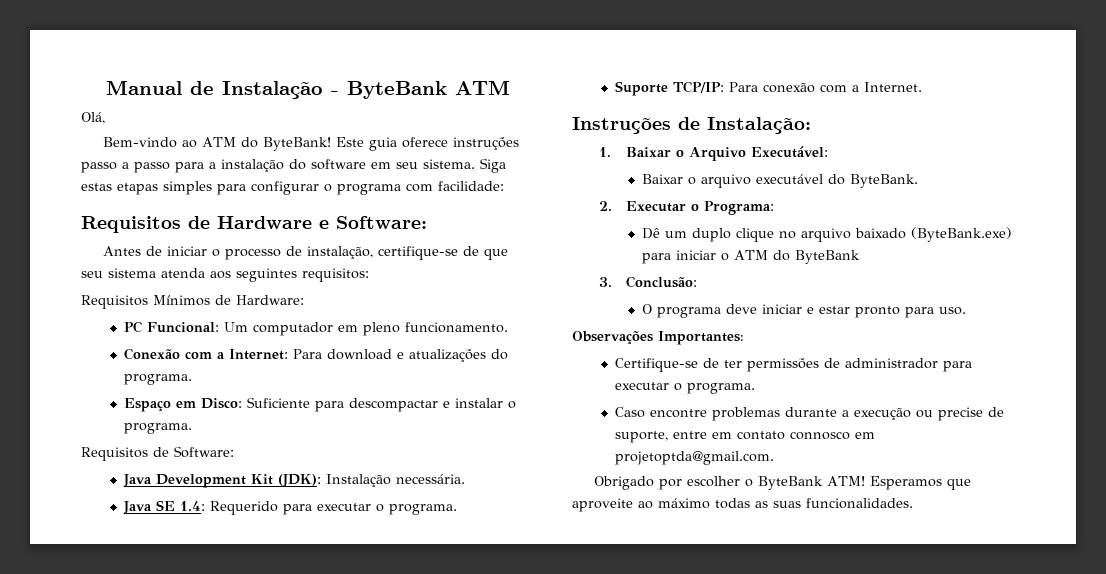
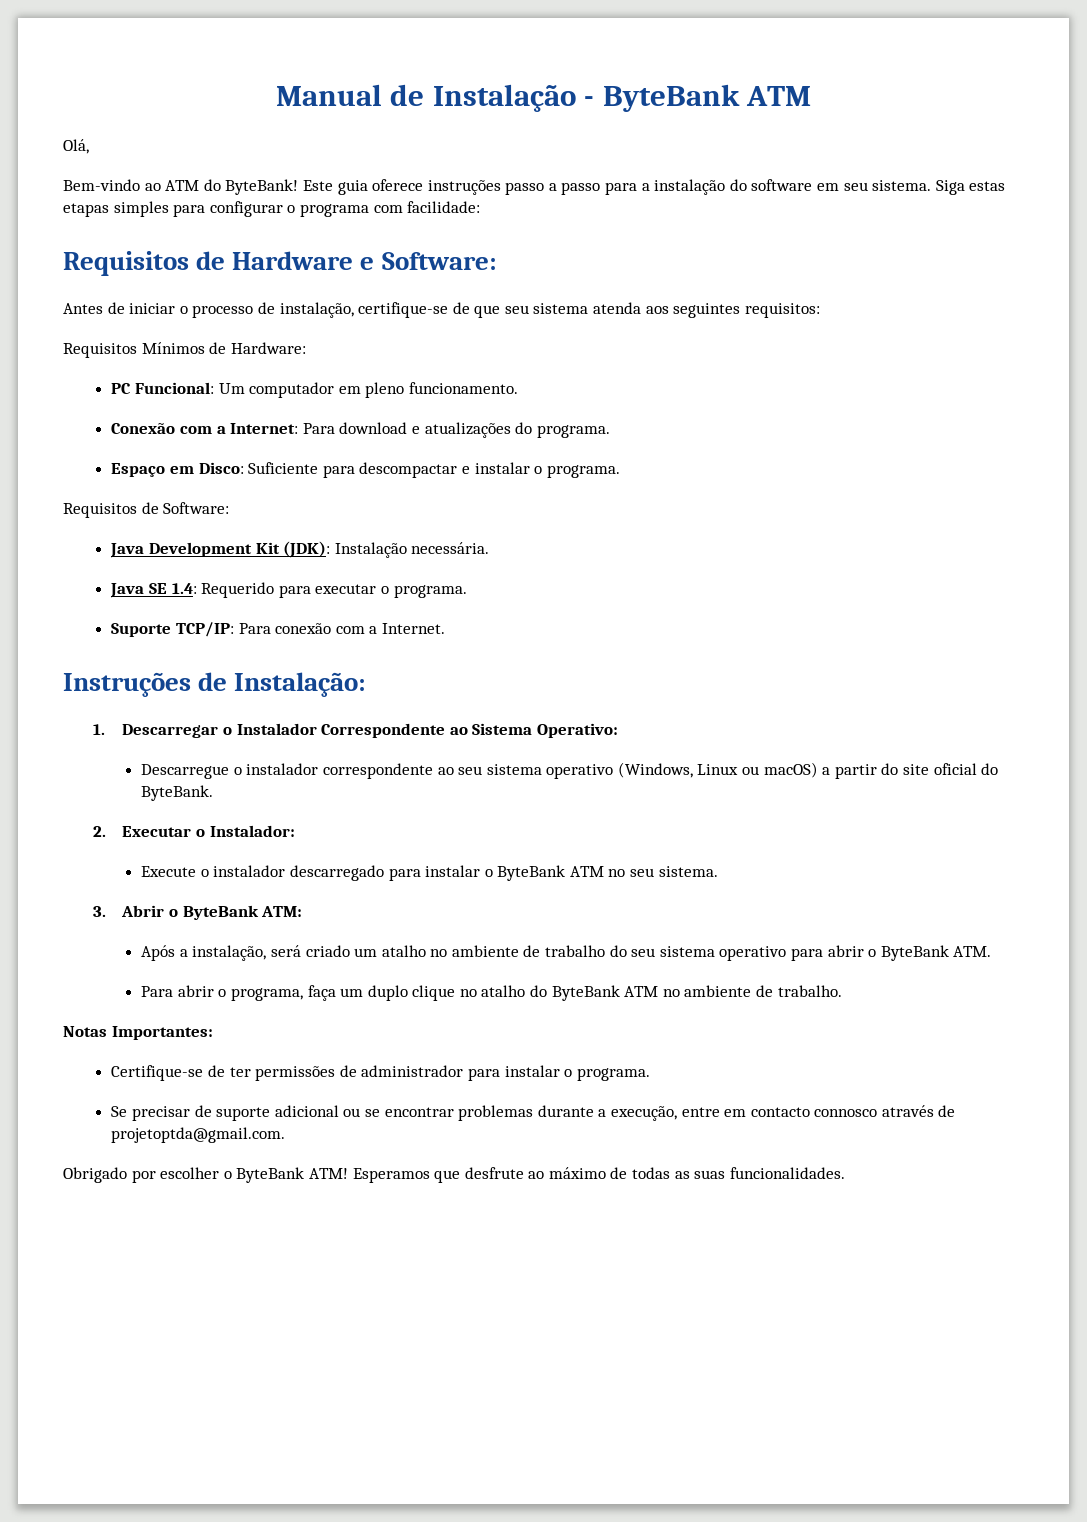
- 1. Baixar o Arquivo Executável:
- Baixar o arquivo executável do ByteBank.
+ 1. Descarregar o Instalador Correspondente ao Sistema Operativo:
+ Descarregue o instalador correspondente ao seu sistema operativo (Windows, Linux ou macOS) a partir do site oficial do ByteBank.
- 2. Executar o Programa:
- Dê um duplo clique no arquivo baixado (ByteBank.exe) para iniciar o ATM do ByteBank
- 3. Conclusão:
- O programa deve iniciar e estar pronto para uso.
- Observações Importantes:
+ 2. Executar o Instalador:
+ Execute o instalador descarregado para instalar o ByteBank ATM no seu sistema.
+ 3. Abrir o ByteBank ATM:
+ Após a instalação, será criado um atalho no ambiente de trabalho do seu sistema operativo para abrir o ByteBank ATM.
+ Para abrir o programa, faça um duplo clique no atalho do ByteBank ATM no ambiente de trabalho.
+ Notas Importantes:
- Certifique-se de ter permissões de administrador para executar o programa.
- Caso encontre problemas durante a execução ou precise de suporte, entre em contato connosco em projetoptda@gmail.com.
+ Certifique-se de ter permissões de administrador para instalar o programa.
+ Se precisar de suporte adicional ou se encontrar problemas durante a execução, entre em contacto connosco através de projetoptda@gmail.com.
- Esperamos que aproveite ao máximo todas as suas funcionalidades.
+ Esperamos que desfrute ao máximo de todas as suas funcionalidades.

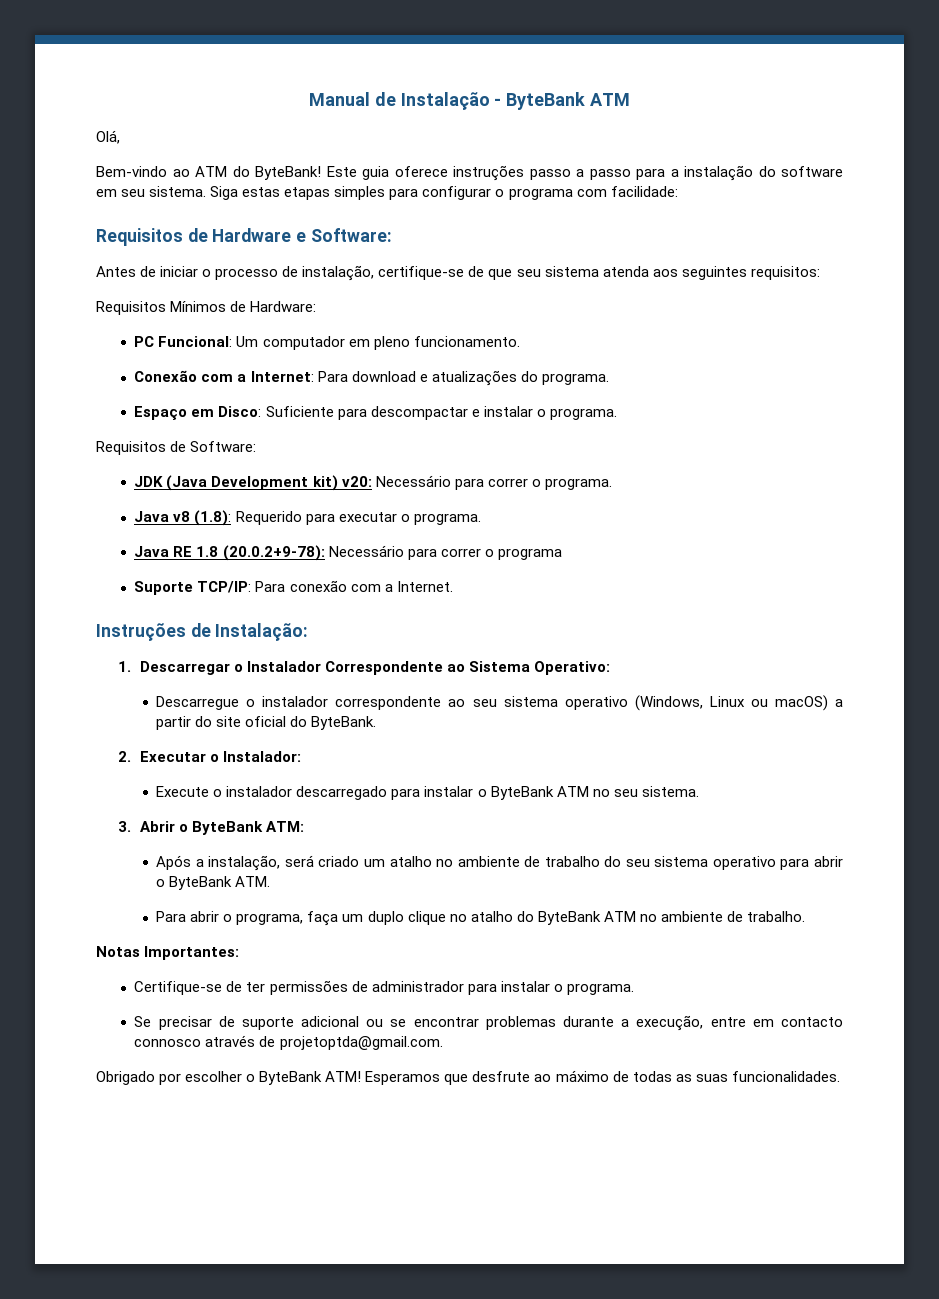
- Java Development Kit (JDK): Instalação necessária.
- Java SE 1.4: Requerido para executar o programa.
+ JDK (Java Development kit) v20: Necessário para correr o programa.
+ Java v8 (1.8): Requerido para executar o programa.
+ Java RE 1.8 (20.0.2+9-78): Necessário para correr o programa

